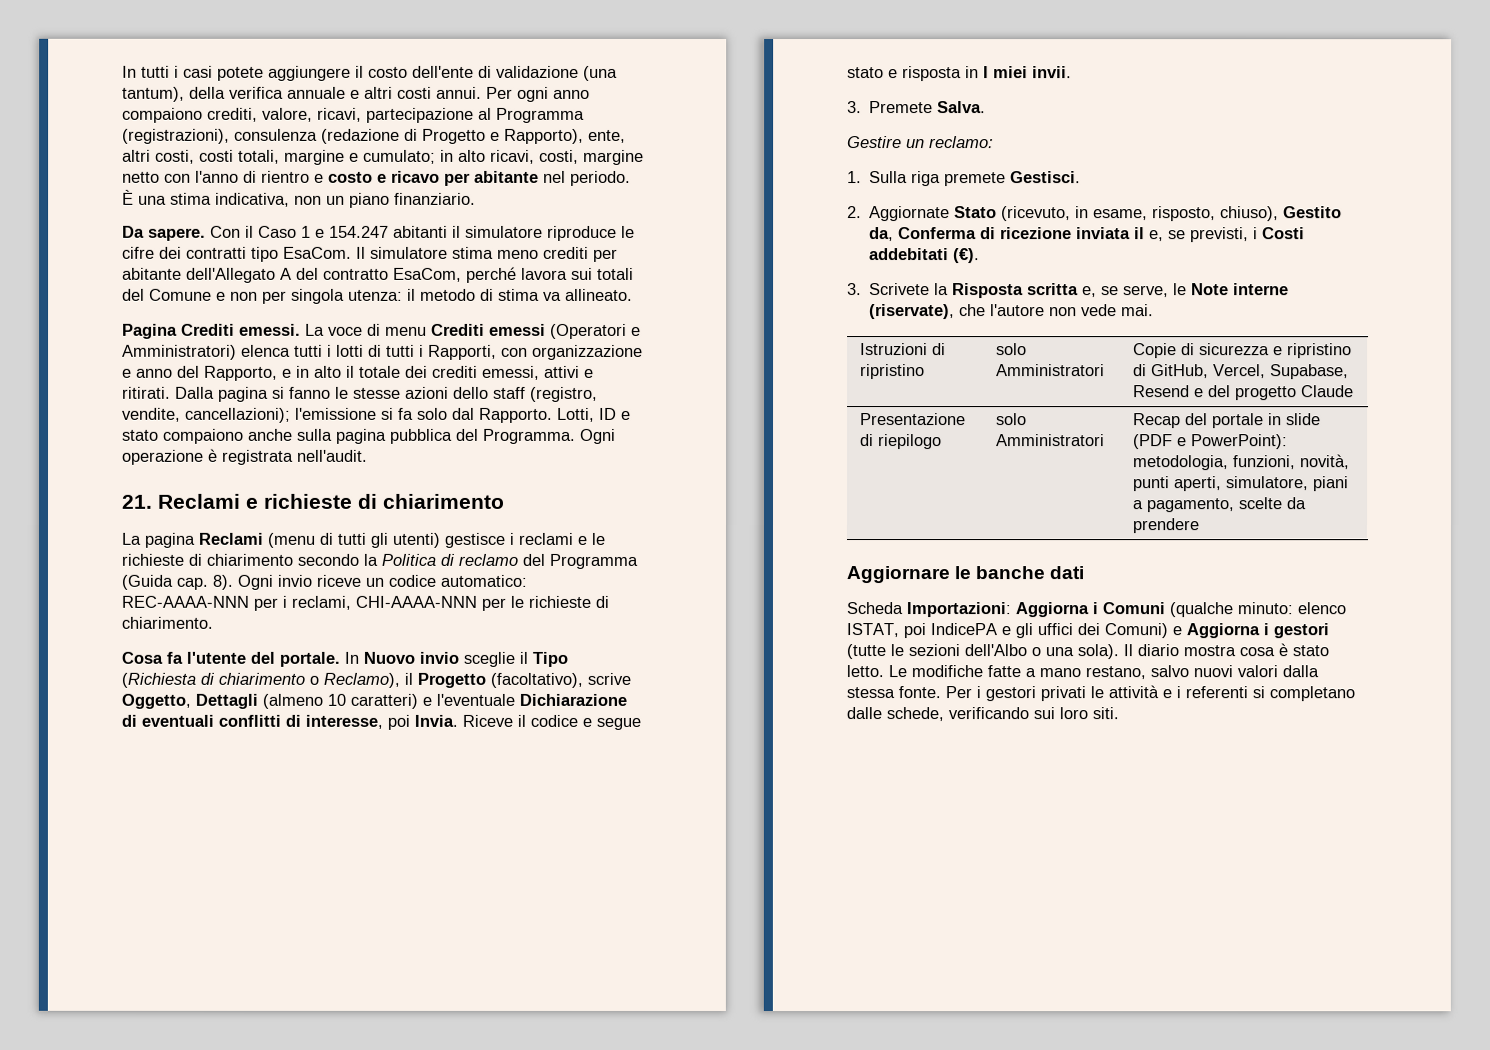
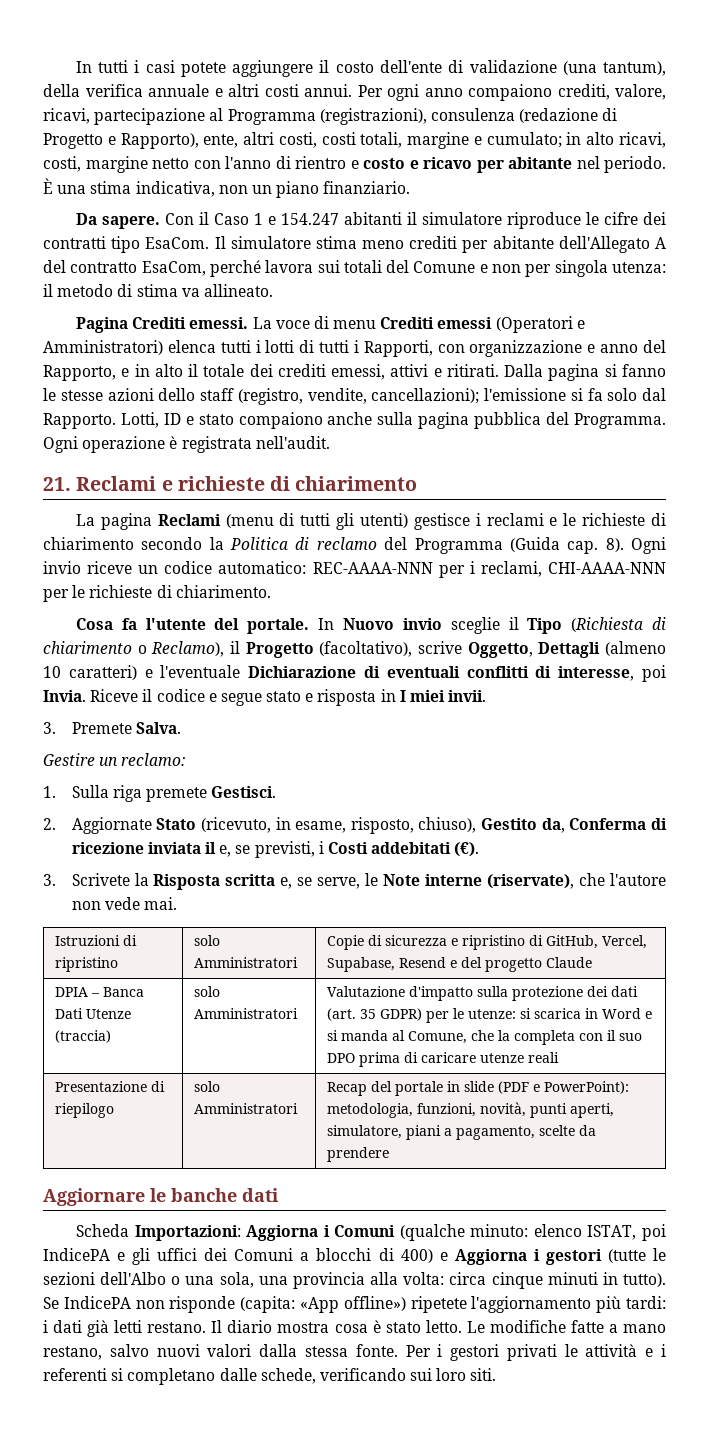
+ DPIA – Banca Dati Utenze (traccia) | solo Amministratori | Valutazione d'impatto sulla protezione dei dati (art. 35 GDPR) per le utenze: si scarica in Word e si manda al Comune, che la completa con il suo DPO prima di caricare utenze reali
- Scheda Importazioni: Aggiorna i Comuni (qualche minuto: elenco ISTAT, poi IndicePA e gli uffici dei Comuni) e Aggiorna i gestori (tutte le sezioni dell'Albo o una sola).
+ Scheda Importazioni: Aggiorna i Comuni (qualche minuto: elenco ISTAT, poi IndicePA e gli uffici dei Comuni a blocchi di 400) e Aggiorna i gestori (tutte le sezioni dell'Albo o una sola, una provincia alla volta: circa cinque minuti in tutto). Se IndicePA non risponde (capita: «App offline») ripetete l'aggiornamento più tardi: i dati già letti restano.

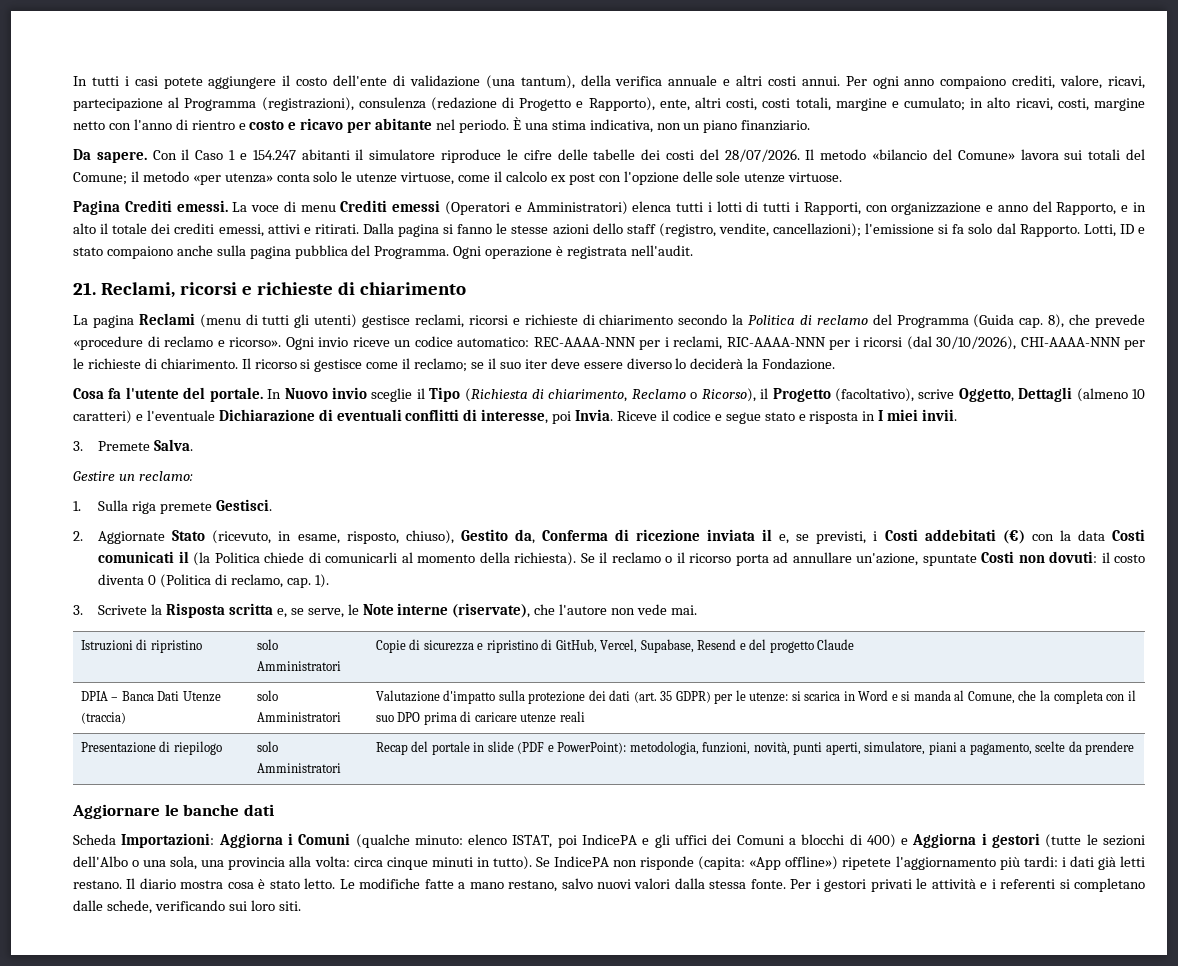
- Con il Caso 1 e 154.247 abitanti il simulatore riproduce le cifre dei contratti tipo EsaCom. Il simulatore stima meno crediti per abitante dell'Allegato A del contratto EsaCom, perché lavora sui totali del Comune e non per singola utenza: il metodo di stima va allineato.
+ Con il Caso 1 e 154.247 abitanti il simulatore riproduce le cifre delle tabelle dei costi del 28/07/2026. Il metodo «bilancio del Comune» lavora sui totali del Comune; il metodo «per utenza» conta solo le utenze virtuose, come il calcolo ex post con l'opzione delle sole utenze virtuose.
- 21. Reclami e richieste di chiarimento
+ 21. Reclami, ricorsi e richieste di chiarimento
- La pagina Reclami (menu di tutti gli utenti) gestisce i reclami e le richieste di chiarimento secondo la Politica di reclamo del Programma (Guida cap.
+ La pagina Reclami (menu di tutti gli utenti) gestisce reclami, ricorsi e richieste di chiarimento secondo la Politica di reclamo del Programma (Guida cap.
- 8).
+ 8), che prevede «procedure di reclamo e ricorso».
- Ogni invio riceve un codice automatico: REC-AAAA-NNN per i reclami, CHI-AAAA-NNN per le richieste di chiarimento.
+ Ogni invio riceve un codice automatico: REC-AAAA-NNN per i reclami, RIC-AAAA-NNN per i ricorsi (dal 30/10/2026), CHI-AAAA-NNN per le richieste di chiarimento. Il ricorso si gestisce come il reclamo; se il suo iter deve essere diverso lo deciderà la Fondazione.
- In Nuovo invio sceglie il Tipo (Richiesta di chiarimento o Reclamo), il Progetto (facoltativo), scrive Oggetto, Dettagli (almeno 10 caratteri) e l'eventuale Dichiarazione di eventuali conflitti di interesse, poi Invia.
+ In Nuovo invio sceglie il Tipo (Richiesta di chiarimento, Reclamo o Ricorso), il Progetto (facoltativo), scrive Oggetto, Dettagli (almeno 10 caratteri) e l'eventuale Dichiarazione di eventuali conflitti di interesse, poi Invia.
- 2. Aggiornate Stato (ricevuto, in esame, risposto, chiuso), Gestito da, Conferma di ricezione inviata il e, se previsti, i Costi addebitati (€).
+ 2. Aggiornate Stato (ricevuto, in esame, risposto, chiuso), Gestito da, Conferma di ricezione inviata il e, se previsti, i Costi addebitati (€) con la data Costi comunicati il (la Politica chiede di comunicarli al momento della richiesta). Se il reclamo o il ricorso porta ad annullare un'azione, spuntate Costi non dovuti: il costo diventa 0 (Politica di reclamo, cap. 1).

